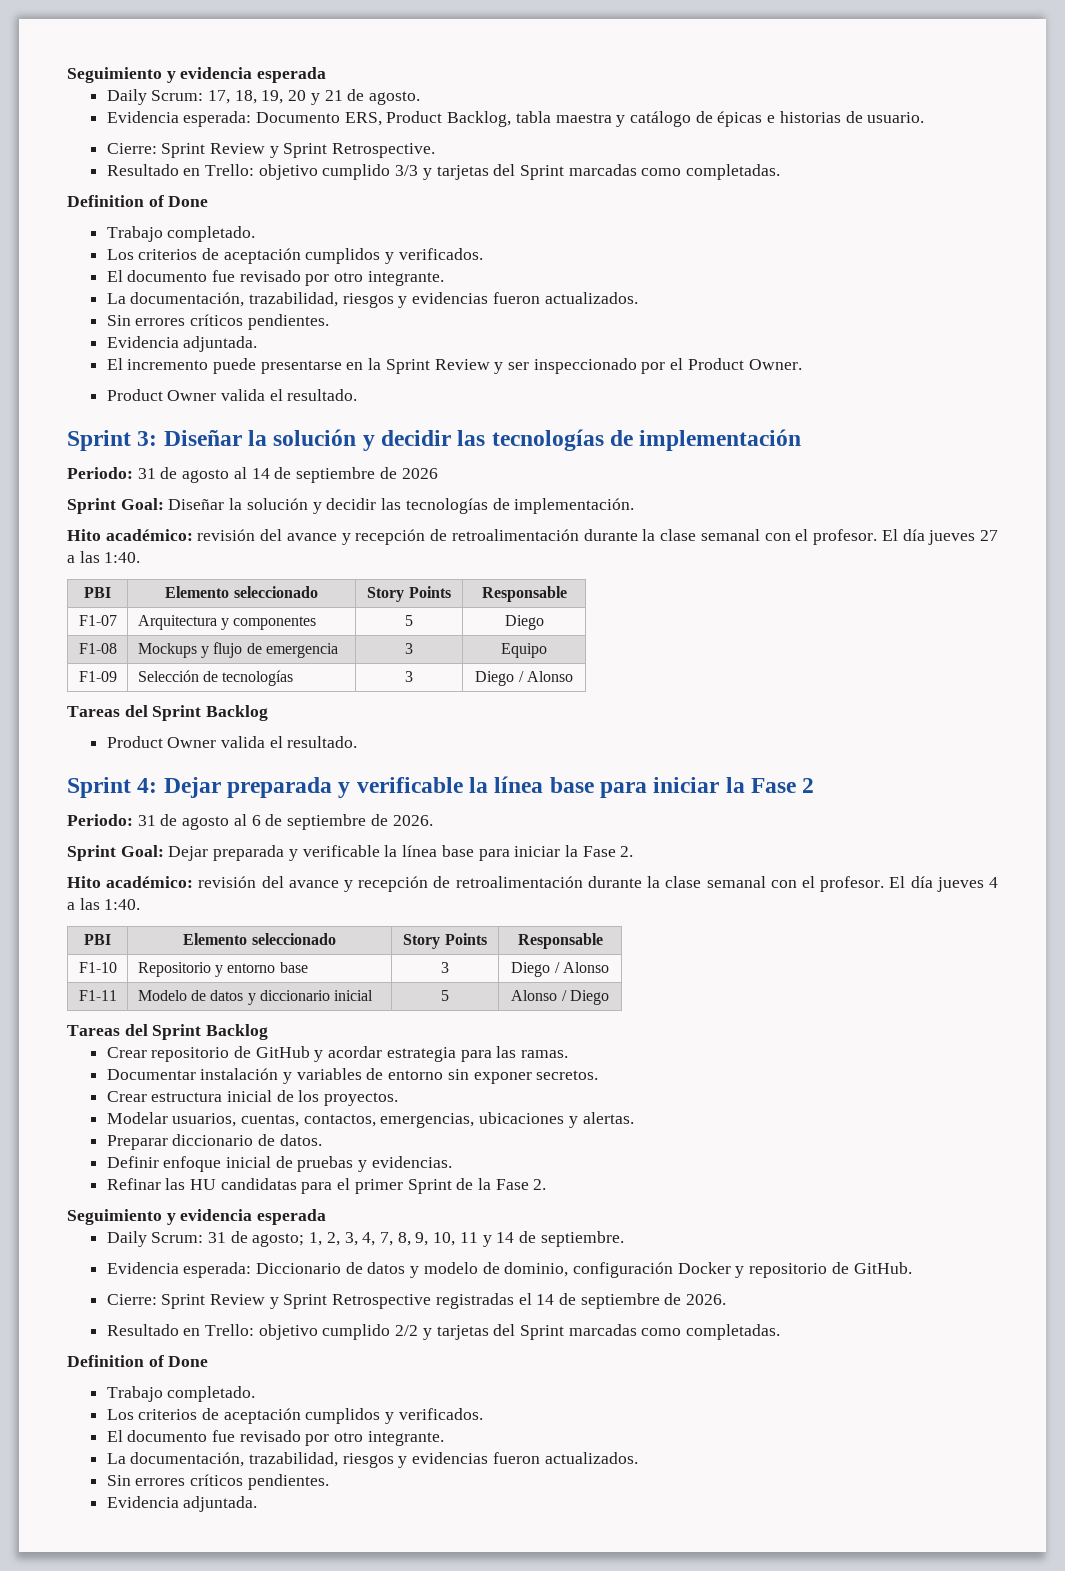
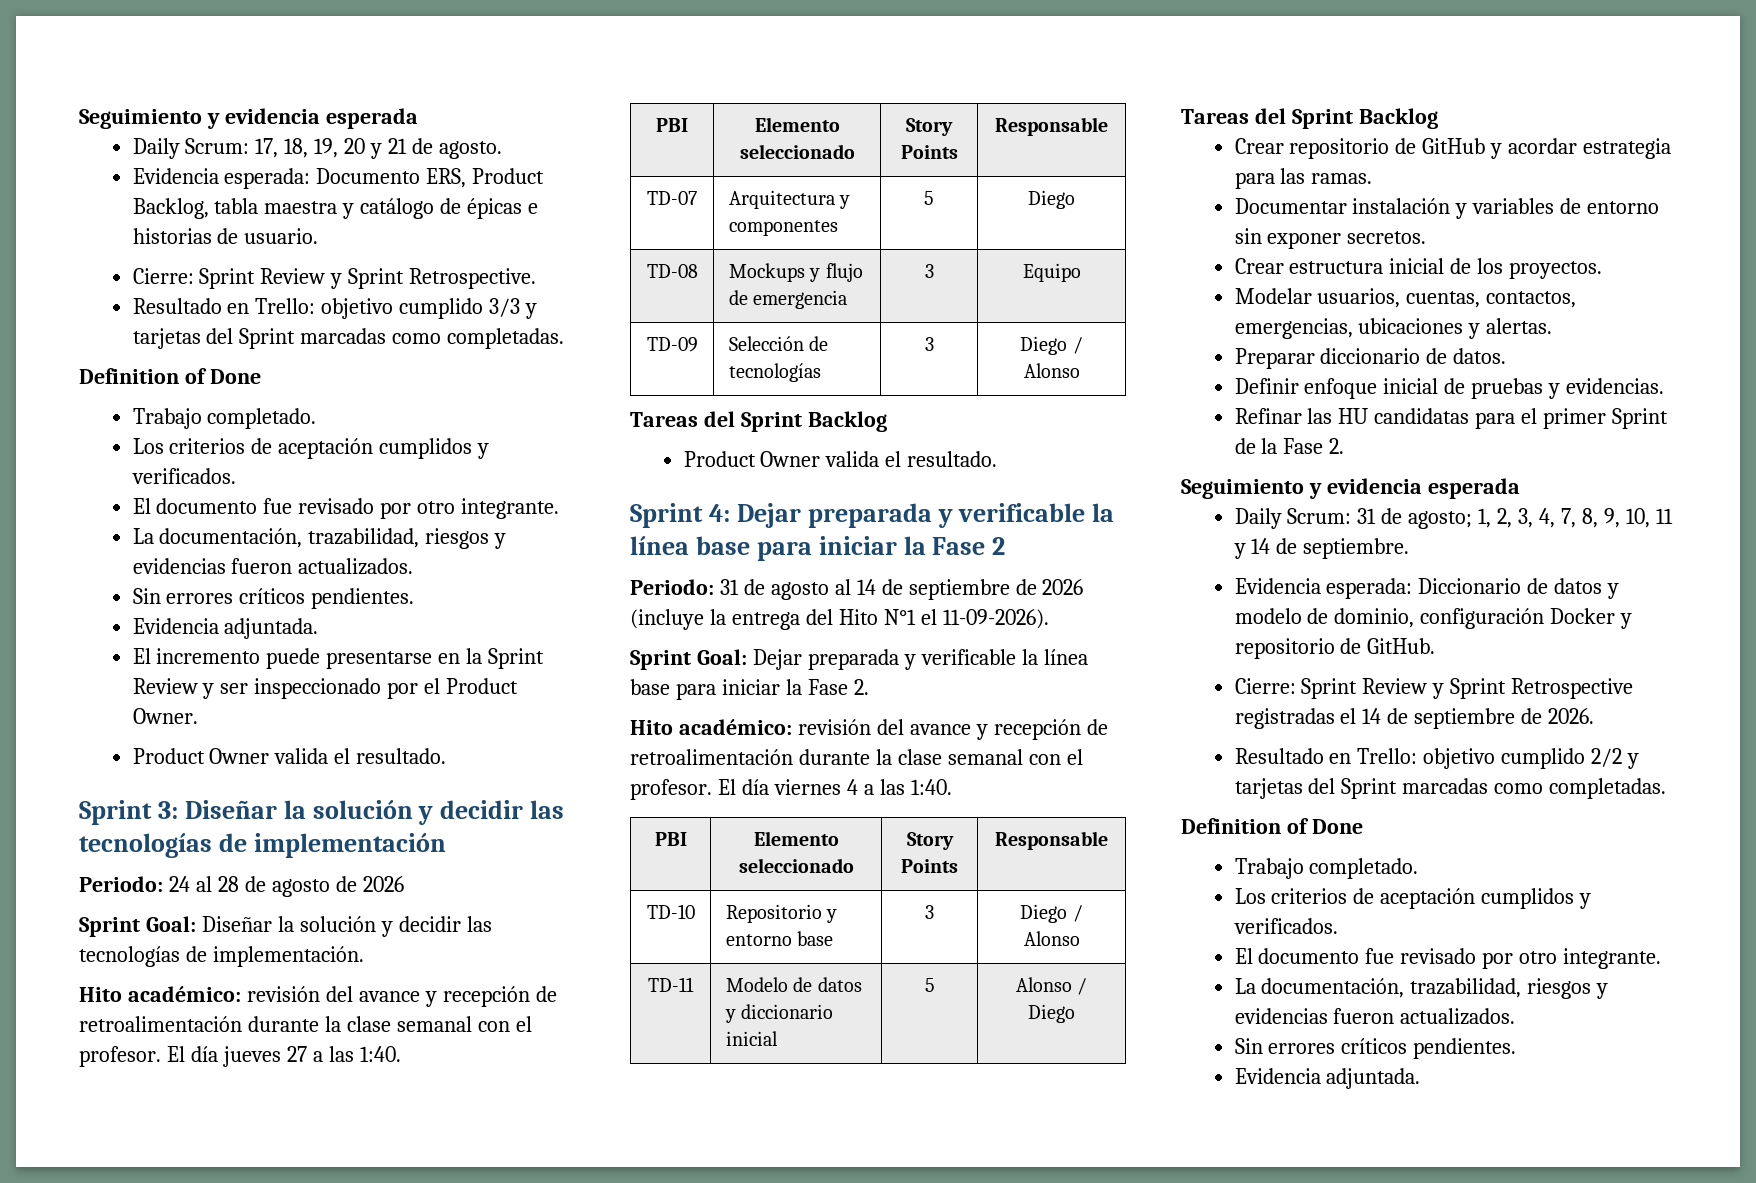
- Periodo: 31 de agosto al 14 de septiembre de 2026
+ Periodo: 24 al 28 de agosto de 2026
- F1-07 | Arquitectura y componentes | 5 | Diego
+ TD-07 | Arquitectura y componentes | 5 | Diego
- F1-08 | Mockups y flujo de emergencia | 3 | Equipo
+ TD-08 | Mockups y flujo de emergencia | 3 | Equipo
- F1-09 | Selección de tecnologías | 3 | Diego / Alonso
+ TD-09 | Selección de tecnologías | 3 | Diego / Alonso
- Periodo: 31 de agosto al 6 de septiembre de 2026.
+ Periodo: 31 de agosto al 14 de septiembre de 2026 (incluye la entrega del Hito N°1 el 11-09-2026).
- El día jueves 4 a las 1:40.
+ El día viernes 4 a las 1:40.
- F1-10 | Repositorio y entorno base | 3 | Diego / Alonso
+ TD-10 | Repositorio y entorno base | 3 | Diego / Alonso
- F1-11 | Modelo de datos y diccionario inicial | 5 | Alonso / Diego
+ TD-11 | Modelo de datos y diccionario inicial | 5 | Alonso / Diego

